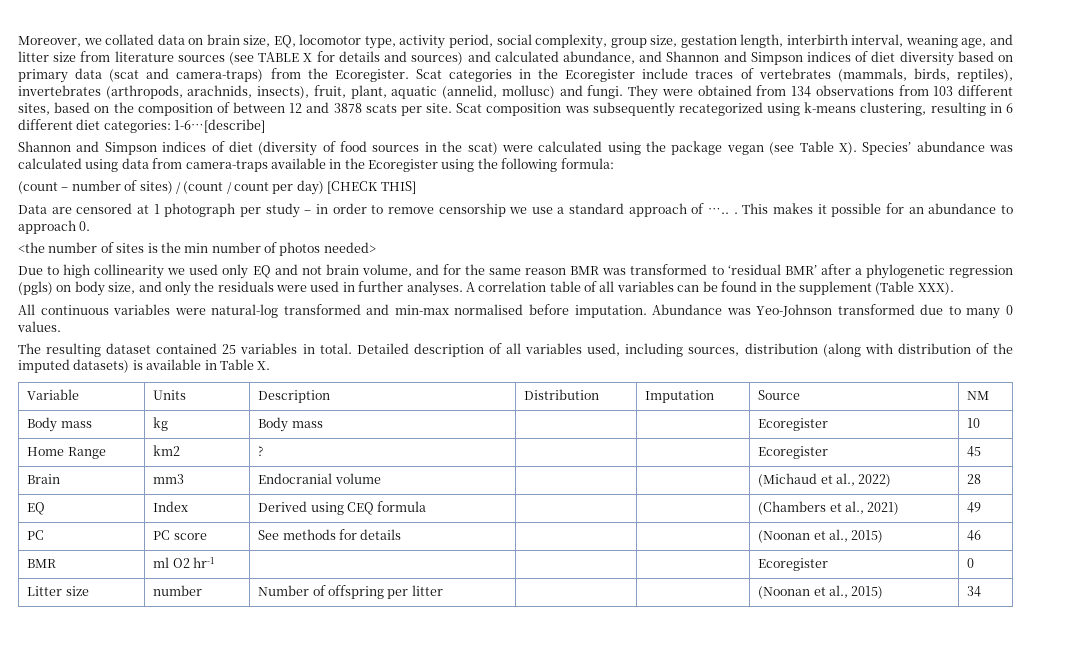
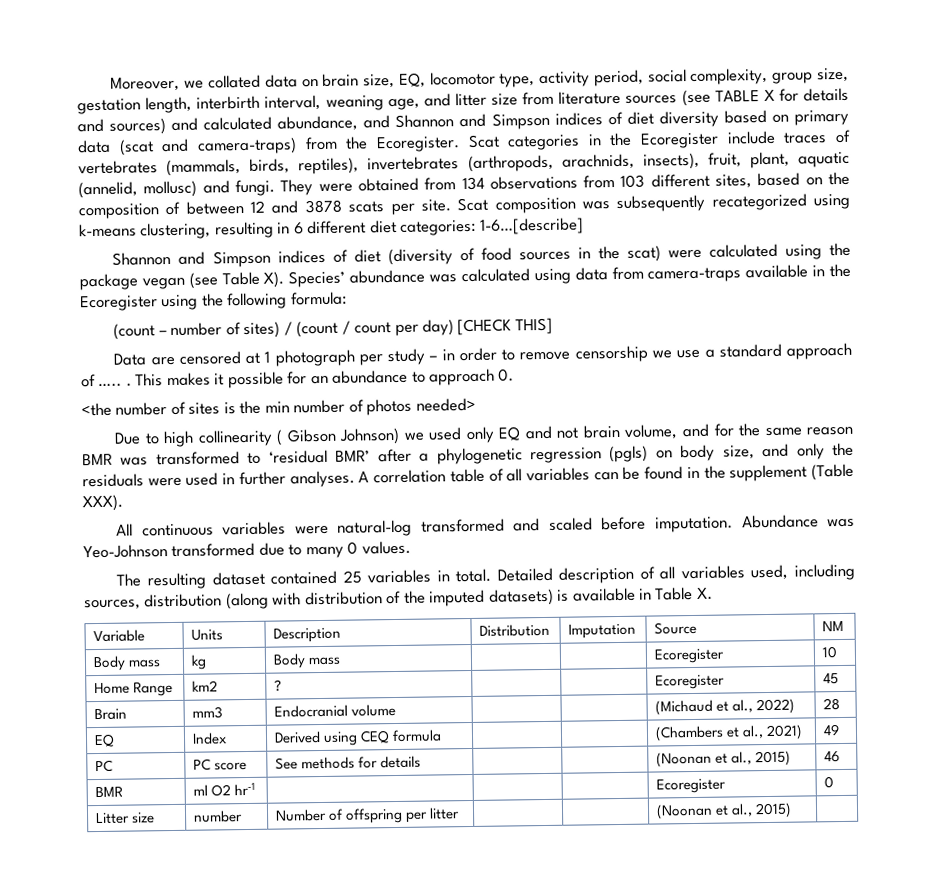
- Due to high collinearity we used only EQ and not brain volume, and for the same reason BMR was transformed to ‘residual BMR’ after a phylogenetic regression (pgls) on body size, and only the residuals were used in further analyses.
+ Due to high collinearity ( Gibson Johnson) we used only EQ and not brain volume, and for the same reason BMR was transformed to ‘residual BMR’ after a phylogenetic regression (pgls) on body size, and only the residuals were used in further analyses.
- All continuous variables were natural-log transformed and min-max normalised before imputation.
+ All continuous variables were natural-log transformed and scaled before imputation.
- Litter size | number | Number of offspring per litter | | | (Noonan et al., 2015) | 34
+ Litter size | number | Number of offspring per litter | | | (Noonan et al., 2015) |

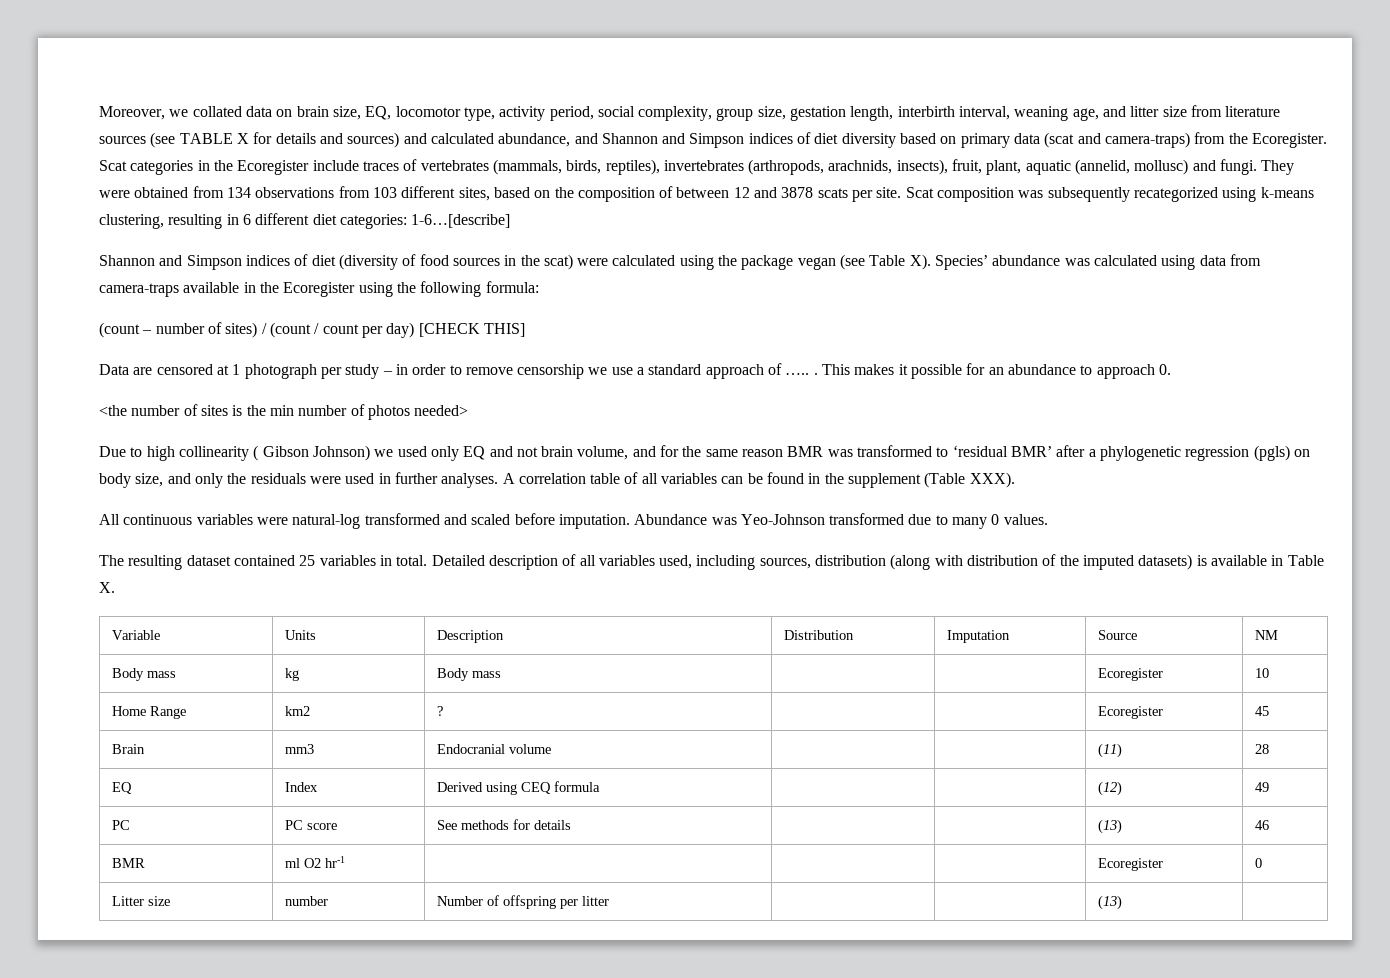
- Brain | mm3 | Endocranial volume | | | (Michaud et al., 2022) | 28
+ Brain | mm3 | Endocranial volume | | | (11) | 28
- EQ | Index | Derived using CEQ formula | | | (Chambers et al., 2021) | 49
+ EQ | Index | Derived using CEQ formula | | | (12) | 49
- PC | PC score | See methods for details | | | (Noonan et al., 2015) | 46
+ PC | PC score | See methods for details | | | (13) | 46
- Litter size | number | Number of offspring per litter | | | (Noonan et al., 2015) |
+ Litter size | number | Number of offspring per litter | | | (13) |

